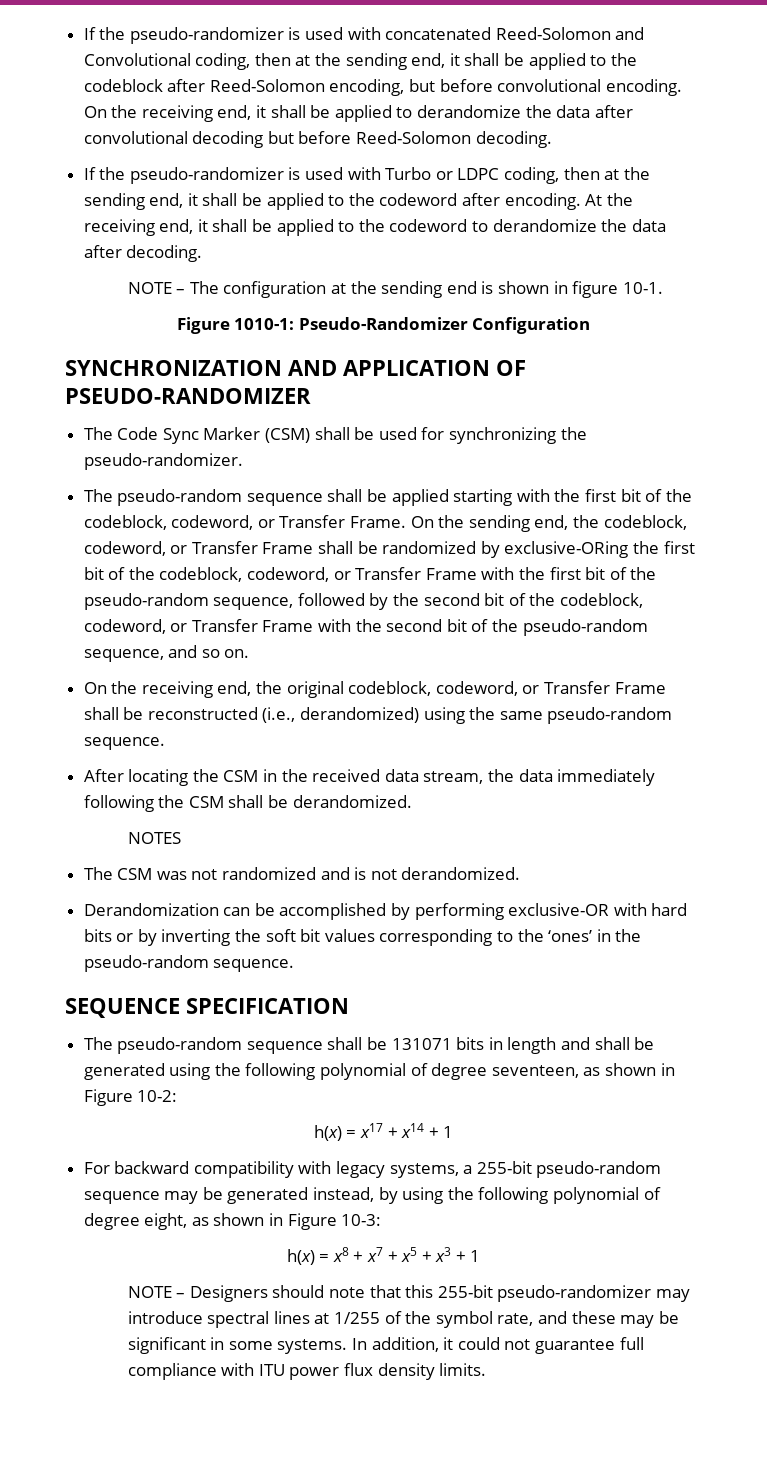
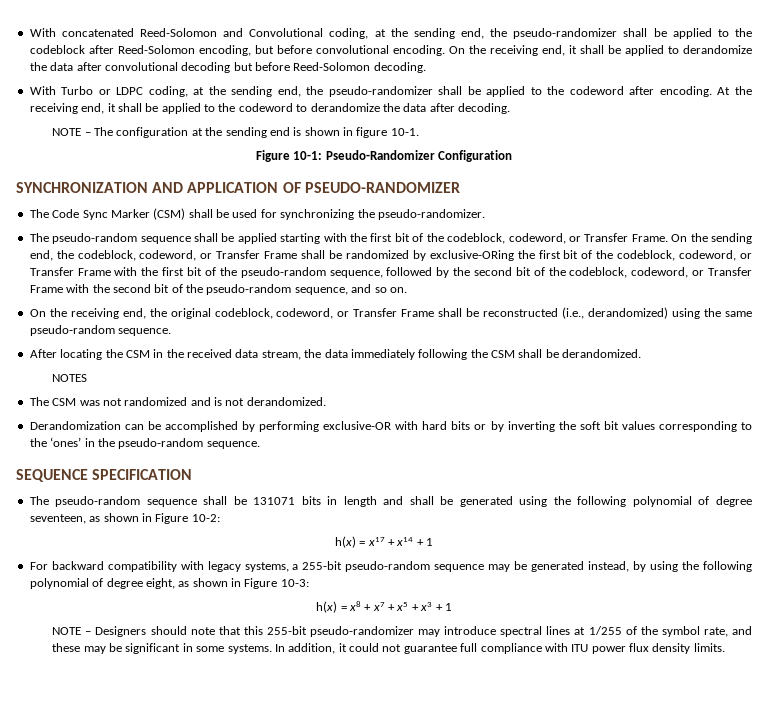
- If the pseudo-randomizer is used with concatenated Reed-Solomon and Convolutional coding, then at the sending end, it shall be applied to the codeblock after Reed-Solomon encoding, but before convolutional encoding.
+ With concatenated Reed-Solomon and Convolutional coding, at the sending end, the pseudo-randomizer shall be applied to the codeblock after Reed-Solomon encoding, but before convolutional encoding.
- If the pseudo-randomizer is used with Turbo or LDPC coding, then at the sending end, it shall be applied to the codeword after encoding.
+ With Turbo or LDPC coding, at the sending end, the pseudo-randomizer shall be applied to the codeword after encoding.
- Figure 1010-1: Pseudo-Randomizer Configuration
+ Figure 10-1: Pseudo-Randomizer Configuration

